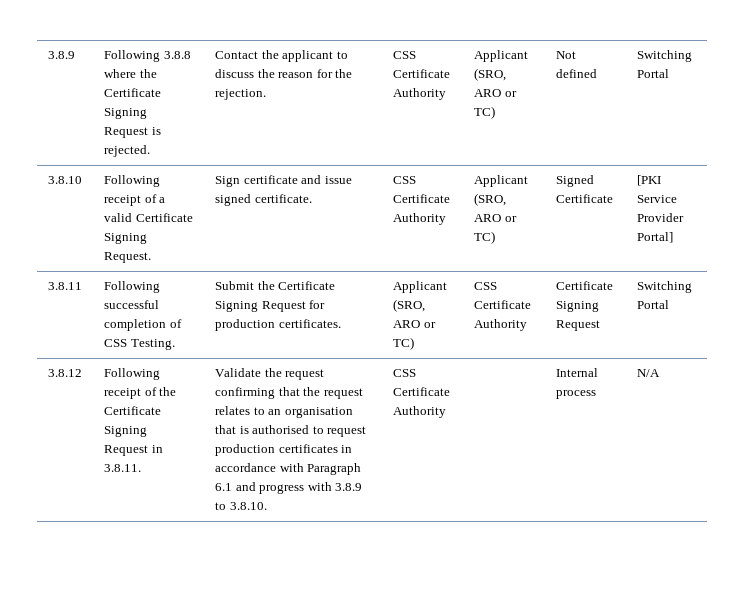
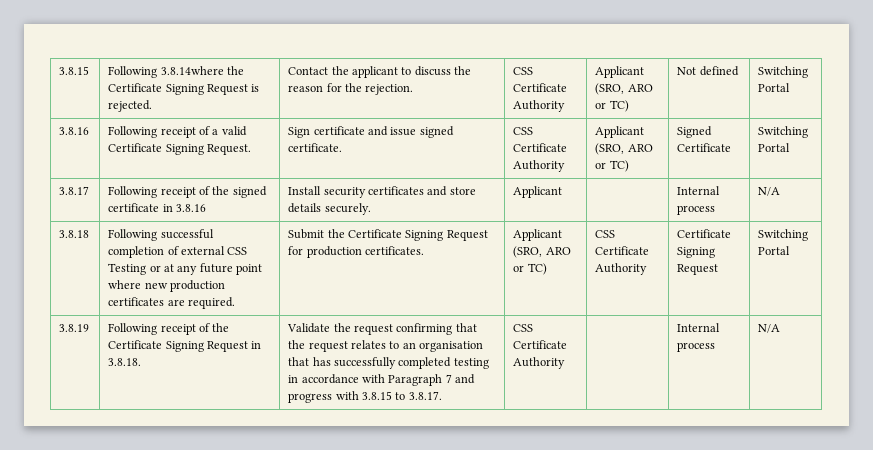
- 3.8.9 | Following 3.8.8 where the Certificate Signing Request is rejected. | Contact the applicant to discuss the reason for the rejection. | CSS Certificate Authority | Applicant (SRO, ARO or TC) | Not defined | Switching Portal
+ 3.8.15 | Following 3.8.14where the Certificate Signing Request is rejected. | Contact the applicant to discuss the reason for the rejection. | CSS Certificate Authority | Applicant (SRO, ARO or TC) | Not defined | Switching Portal
- 3.8.10 | Following receipt of a valid Certificate Signing Request. | Sign certificate and issue signed certificate. | CSS Certificate Authority | Applicant (SRO, ARO or TC) | Signed Certificate | [PKI Service Provider Portal]
- 3.8.11 | Following successful completion of CSS Testing. | Submit the Certificate Signing Request for production certificates. | Applicant (SRO, ARO or TC) | CSS Certificate Authority | Certificate Signing Request | Switching Portal
+ 3.8.16 | Following receipt of a valid Certificate Signing Request. | Sign certificate and issue signed certificate. | CSS Certificate Authority | Applicant (SRO, ARO or TC) | Signed Certificate | Switching Portal
+ 3.8.17 | Following receipt of the signed certificate in 3.8.16 | Install security certificates and store details securely. | Applicant | | Internal process | N/A
+ 3.8.18 | Following successful completion of external CSS Testing or at any future point where new production certificates are required. | Submit the Certificate Signing Request for production certificates. | Applicant (SRO, ARO or TC) | CSS Certificate Authority | Certificate Signing Request | Switching Portal
- 3.8.12
+ 3.8.19
- Following receipt of the Certificate Signing Request in 3.8.11.
+ Following receipt of the Certificate Signing Request in 3.8.18.
- Validate the request confirming that the request relates to an organisation that is authorised to request production certificates in accordance with Paragraph 6.1 and progress with 3.8.9 to 3.8.10.
+ Validate the request confirming that the request relates to an organisation that has successfully completed testing in accordance with Paragraph 7 and progress with 3.8.15 to 3.8.17.

